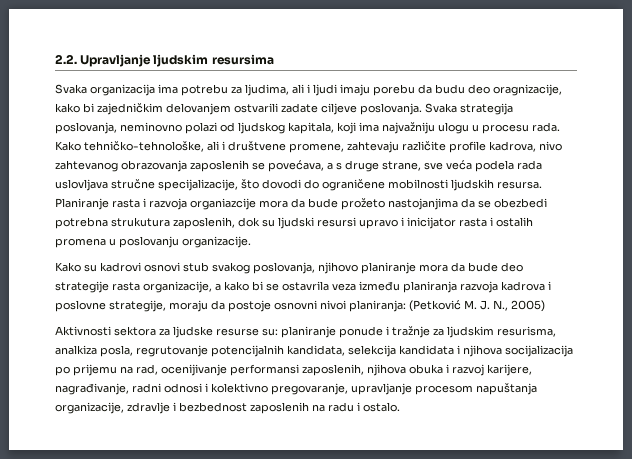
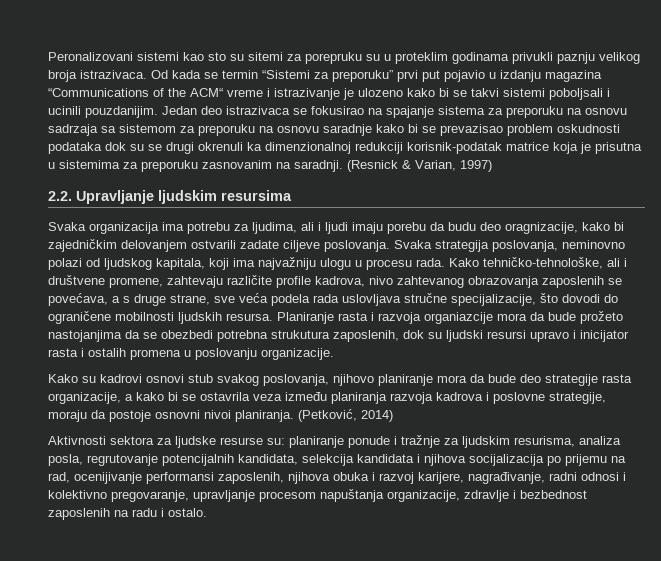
+ Peronalizovani sistemi kao sto su sitemi za porepruku su u proteklim godinama privukli paznju velikog broja istrazivaca. Od kada se termin “Sistemi za preporuku” prvi put pojavio u izdanju magazina “Communications of the ACM“ vreme i istrazivanje je ulozeno kako bi se takvi sistemi poboljsali i ucinili pouzdanijim. Jedan deo istrazivaca se fokusirao na spajanje sistema za preporuku na osnovu sadrzaja sa sistemom za preporuku na osnovu saradnje kako bi se prevazisao problem oskudnosti podataka dok su se drugi okrenuli ka dimenzionalnoj redukciji korisnik-podatak matrice koja je prisutna u sistemima za preporuku zasnovanim na saradnji. (Resnick & Varian, 1997)
- Kako su kadrovi osnovi stub svakog poslovanja, njihovo planiranje mora da bude deo strategije rasta organizacije, a kako bi se ostavrila veza između planiranja razvoja kadrova i poslovne strategije, moraju da postoje osnovni nivoi planiranja: (Petković M. J. N., 2005)
+ Kako su kadrovi osnovi stub svakog poslovanja, njihovo planiranje mora da bude deo strategije rasta organizacije, a kako bi se ostavrila veza između planiranja razvoja kadrova i poslovne strategije, moraju da postoje osnovni nivoi planiranja. (Petković, 2014)
- Aktivnosti sektora za ljudske resurse su: planiranje ponude i tražnje za ljudskim resurisma, analkiza posla, regrutovanje potencijalnih kandidata, selekcija kandidata i njihova socijalizacija po prijemu na rad, ocenijivanje performansi zaposlenih, njihova obuka i razvoj karijere, nagrađivanje, radni odnosi i kolektivno pregovaranje, upravljanje procesom napuštanja organizacije, zdravlje i bezbednost zaposlenih na radu i ostalo.
+ Aktivnosti sektora za ljudske resurse su: planiranje ponude i tražnje za ljudskim resurisma, analiza posla, regrutovanje potencijalnih kandidata, selekcija kandidata i njihova socijalizacija po prijemu na rad, ocenijivanje performansi zaposlenih, njihova obuka i razvoj karijere, nagrađivanje, radni odnosi i kolektivno pregovaranje, upravljanje procesom napuštanja organizacije, zdravlje i bezbednost zaposlenih na radu i ostalo.

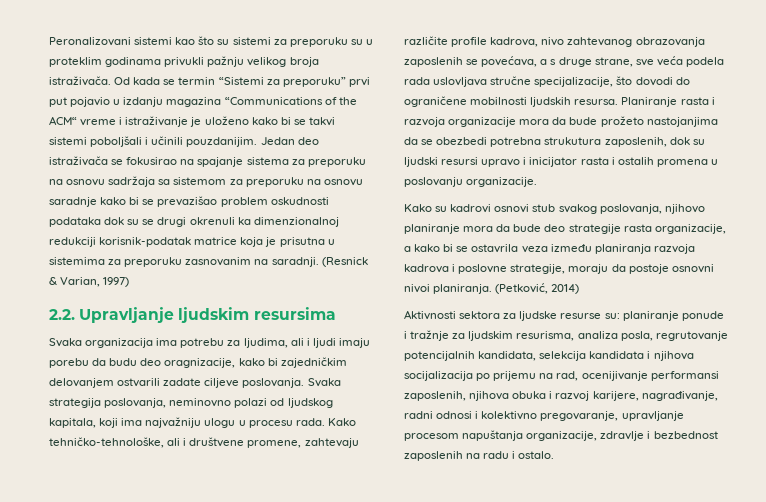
- Peronalizovani sistemi kao sto su sitemi za porepruku su u proteklim godinama privukli paznju velikog broja istrazivaca.
+ Peronalizovani sistemi kao što su sistemi za preporuku su u proteklim godinama privukli pažnju velikog broja istraživača.
- Od kada se termin “Sistemi za preporuku” prvi put pojavio u izdanju magazina “Communications of the ACM“ vreme i istrazivanje je ulozeno kako bi se takvi sistemi poboljsali i ucinili pouzdanijim.
+ Od kada se termin “Sistemi za preporuku” prvi put pojavio u izdanju magazina “Communications of the ACM“ vreme i istraživanje je uloženo kako bi se takvi sistemi poboljšali i učinili pouzdanijim.
- Jedan deo istrazivaca se fokusirao na spajanje sistema za preporuku na osnovu sadrzaja sa sistemom za preporuku na osnovu saradnje kako bi se prevazisao problem oskudnosti podataka dok su se drugi okrenuli ka dimenzionalnoj redukciji korisnik-podatak matrice koja je prisutna u sistemima za preporuku zasnovanim na saradnji.
+ Jedan deo istraživača se fokusirao na spajanje sistema za preporuku na osnovu sadržaja sa sistemom za preporuku na osnovu saradnje kako bi se prevazišao problem oskudnosti podataka dok su se drugi okrenuli ka dimenzionalnoj redukciji korisnik-podatak matrice koja je prisutna u sistemima za preporuku zasnovanim na saradnji.
- Planiranje rasta i razvoja organiazcije mora da bude prožeto nastojanjima da se obezbedi potrebna strukutura zaposlenih, dok su ljudski resursi upravo i inicijator rasta i ostalih promena u poslovanju organizacije.
+ Planiranje rasta i razvoja organizacije mora da bude prožeto nastojanjima da se obezbedi potrebna strukutura zaposlenih, dok su ljudski resursi upravo i inicijator rasta i ostalih promena u poslovanju organizacije.

